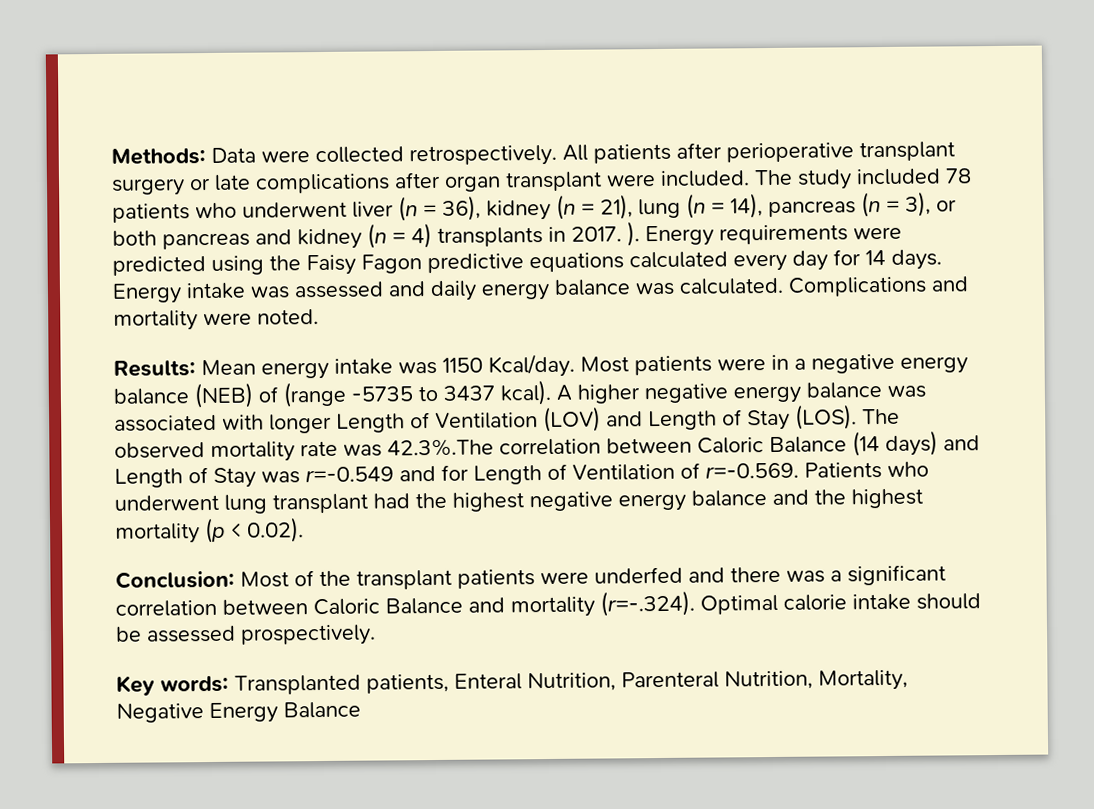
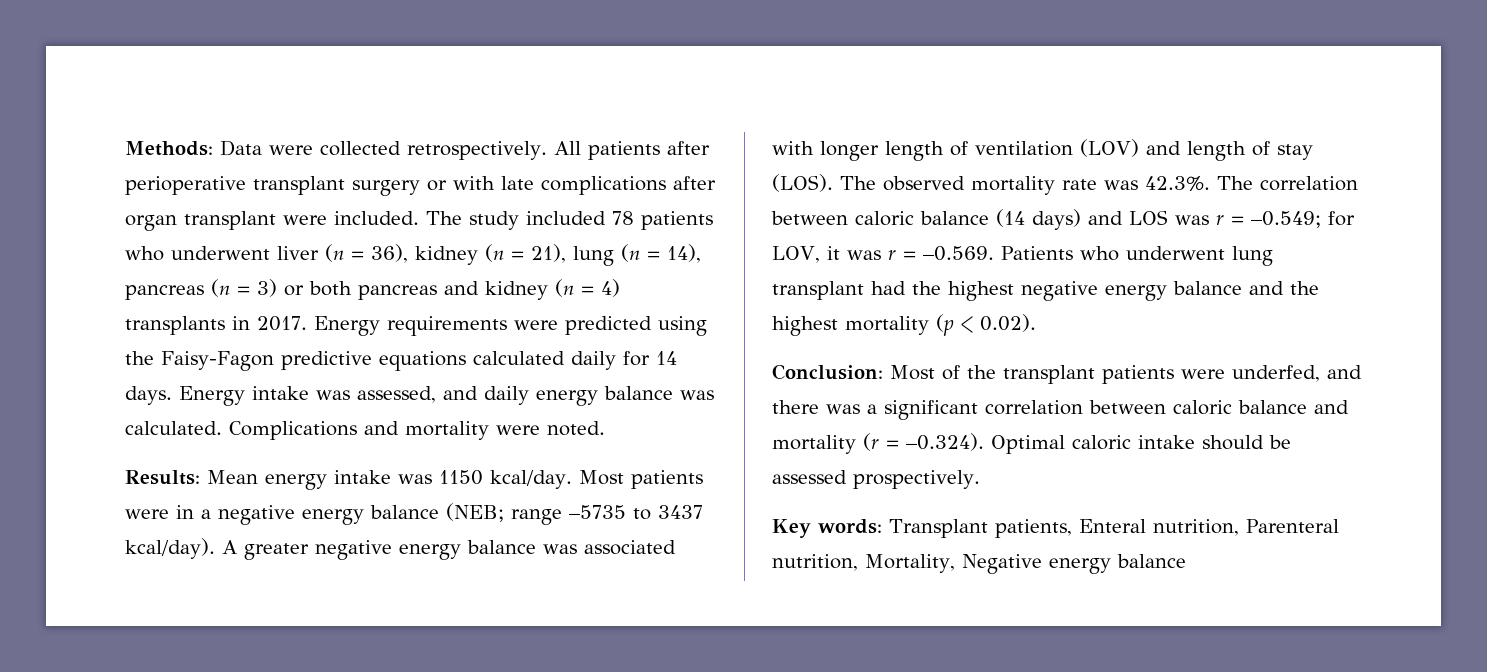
- All patients after perioperative transplant surgery or late complications after organ transplant were included.
+ All patients after perioperative transplant surgery or with late complications after organ transplant were included.
- The study included 78 patients who underwent liver (n = 36), kidney (n = 21), lung (n = 14), pancreas (n = 3), or both pancreas and kidney (n = 4) transplants in 2017. ).
+ The study included 78 patients who underwent liver (n = 36), kidney (n = 21), lung (n = 14), pancreas (n = 3) or both pancreas and kidney (n = 4) transplants in 2017.
- Energy requirements were predicted using the Faisy Fagon predictive equations calculated every day for 14 days.
+ Energy requirements were predicted using the Faisy-Fagon predictive equations calculated daily for 14 days.
- Energy intake was assessed and daily energy balance was calculated.
+ Energy intake was assessed, and daily energy balance was calculated.
- Results: Mean energy intake was 1150 Kcal/day.
+ Results: Mean energy intake was 1150 kcal/day.
- Most patients were in a negative energy balance (NEB) of (range -5735 to 3437 kcal). A higher negative energy balance was associated with longer Length of Ventilation (LOV) and Length of Stay (LOS).
+ Most patients were in a negative energy balance (NEB; range –5735 to 3437 kcal/day). A greater negative energy balance was associated with longer length of ventilation (LOV) and length of stay (LOS).
- The observed mortality rate was 42.3%.The correlation between Caloric Balance (14 days) and Length of Stay was r=-0.549 and for Length of Ventilation of r=-0.569. Patients who underwent lung transplant had the highest negative energy balance and the highest mortality (p < 0.02).
+ The observed mortality rate was 42.3%. The correlation between caloric balance (14 days) and LOS was r = –0.549; for LOV, it was r = –0.569. Patients who underwent lung transplant had the highest negative energy balance and the highest mortality (p < 0.02).
- Conclusion: Most of the transplant patients were underfed and there was a significant correlation between Caloric Balance and mortality (r=-.324). Optimal calorie intake should be assessed prospectively.
+ Conclusion: Most of the transplant patients were underfed, and there was a significant correlation between caloric balance and mortality (r = –0.324). Optimal caloric intake should be assessed prospectively.
- Key words: Transplanted patients, Enteral Nutrition, Parenteral Nutrition, Mortality, Negative Energy Balance
+ Key words: Transplant patients, Enteral nutrition, Parenteral nutrition, Mortality, Negative energy balance

